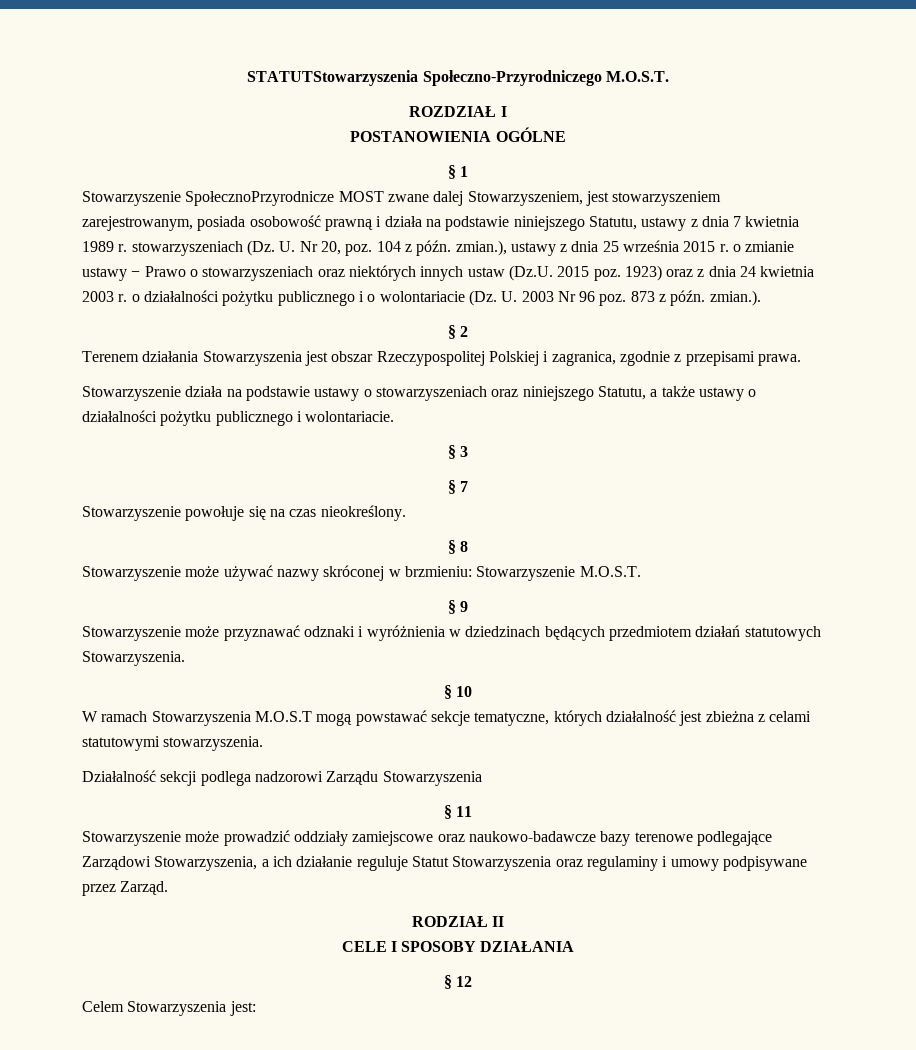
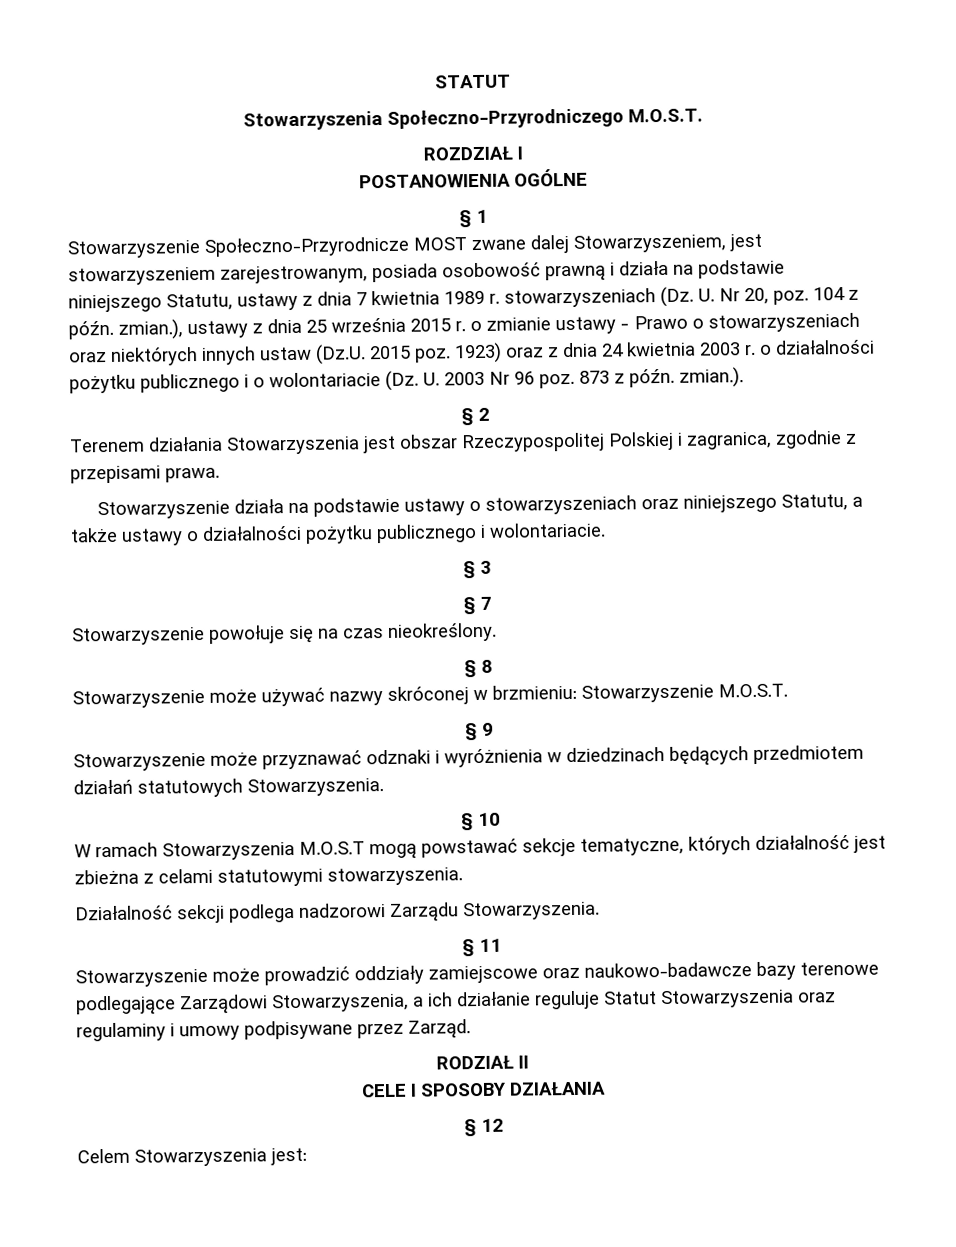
- STATUTStowarzyszenia Społeczno-Przyrodniczego M.O.S.T.
+ STATUT
+ Stowarzyszenia Społeczno-Przyrodniczego M.O.S.T.
- Stowarzyszenie SpołecznoPrzyrodnicze MOST zwane dalej Stowarzyszeniem, jest stowarzyszeniem zarejestrowanym, posiada osobowość prawną i działa na podstawie niniejszego Statutu, ustawy z dnia 7 kwietnia 1989 r. stowarzyszeniach (Dz. U. Nr 20, poz. 104 z późn. zmian.), ustawy z dnia 25 września 2015 r. o zmianie ustawy − Prawo o stowarzyszeniach oraz niektórych innych ustaw (Dz.U. 2015 poz. 1923) oraz z dnia 24 kwietnia 2003 r. o działalności pożytku publicznego i o wolontariacie (Dz. U. 2003 Nr 96 poz. 873 z późn. zmian.).
+ Stowarzyszenie Społeczno-Przyrodnicze MOST zwane dalej Stowarzyszeniem, jest stowarzyszeniem zarejestrowanym, posiada osobowość prawną i działa na podstawie niniejszego Statutu, ustawy z dnia 7 kwietnia 1989 r. stowarzyszeniach (Dz. U. Nr 20, poz. 104 z późn. zmian.), ustawy z dnia 25 września 2015 r. o zmianie ustawy − Prawo o stowarzyszeniach oraz niektórych innych ustaw (Dz.U. 2015 poz. 1923) oraz z dnia 24 kwietnia 2003 r. o działalności pożytku publicznego i o wolontariacie (Dz. U. 2003 Nr 96 poz. 873 z późn. zmian.).
- Działalność sekcji podlega nadzorowi Zarządu Stowarzyszenia
+ Działalność sekcji podlega nadzorowi Zarządu Stowarzyszenia.

